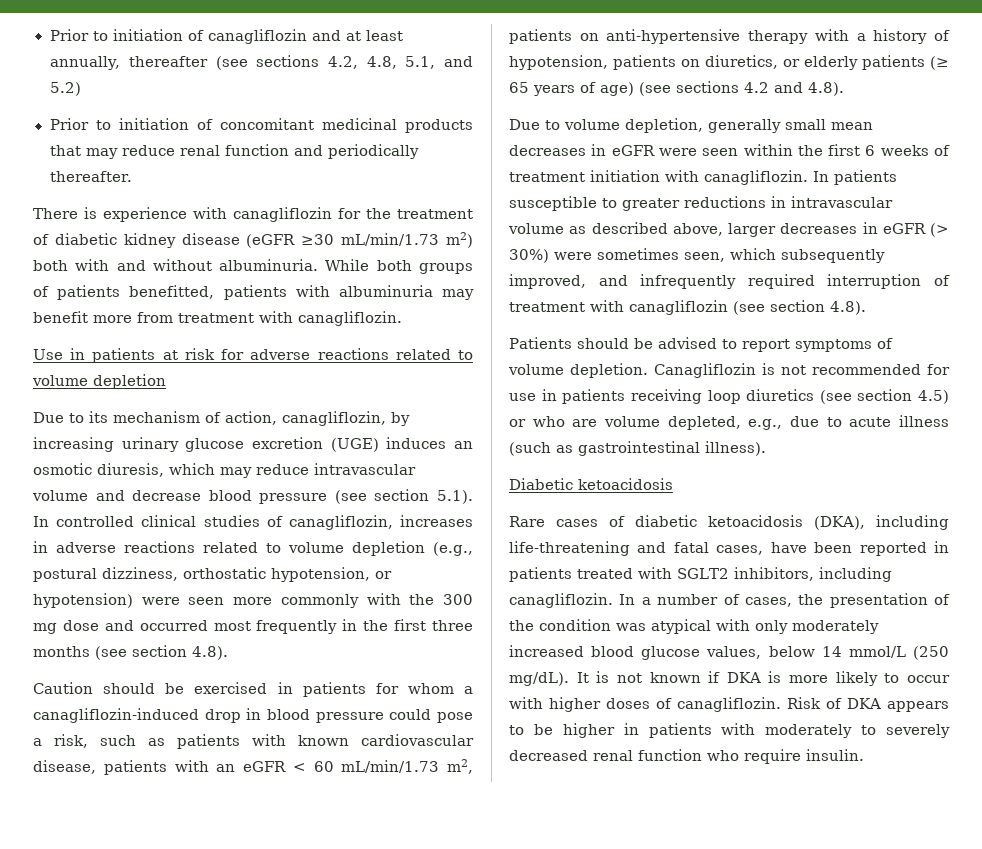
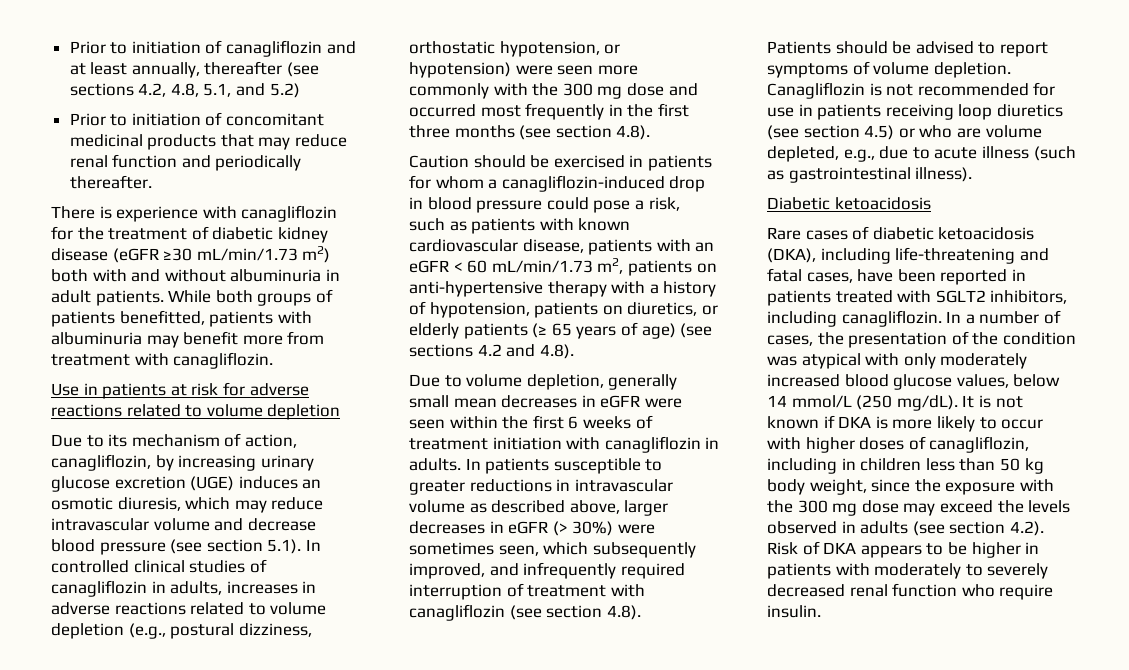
- There is experience with canagliflozin for the treatment of diabetic kidney disease (eGFR ≥30 mL/min/1.73 m2) both with and without albuminuria.
+ There is experience with canagliflozin for the treatment of diabetic kidney disease (eGFR ≥30 mL/min/1.73 m2) both with and without albuminuria in adult patients.
- Due to its mechanism of action, canagliflozin, by increasing urinary glucose excretion (UGE) induces an osmotic diuresis, which may reduce intravascular volume and decrease blood pressure (see section 5.1). In controlled clinical studies of canagliflozin, increases in adverse reactions related to volume depletion (e.g., postural dizziness, orthostatic hypotension, or hypotension) were seen more commonly with the 300 mg dose and occurred most frequently in the first three months (see section 4.8).
+ Due to its mechanism of action, canagliflozin, by increasing urinary glucose excretion (UGE) induces an osmotic diuresis, which may reduce intravascular volume and decrease blood pressure (see section 5.1). In controlled clinical studies of canagliflozin in adults, increases in adverse reactions related to volume depletion (e.g., postural dizziness, orthostatic hypotension, or hypotension) were seen more commonly with the 300 mg dose and occurred most frequently in the first three months (see section 4.8).
- Due to volume depletion, generally small mean decreases in eGFR were seen within the first 6 weeks of treatment initiation with canagliflozin.
+ Due to volume depletion, generally small mean decreases in eGFR were seen within the first 6 weeks of treatment initiation with canagliflozin in adults.
- It is not known if DKA is more likely to occur with higher doses of canagliflozin. Risk of DKA appears to be higher in patients with moderately to severely decreased renal function who require insulin.
+ It is not known if DKA is more likely to occur with higher doses of canagliflozin, including in children less than 50 kg body weight, since the exposure with the 300 mg dose may exceed the levels observed in adults (see section 4.2). Risk of DKA appears to be higher in patients with moderately to severely decreased renal function who require insulin.

